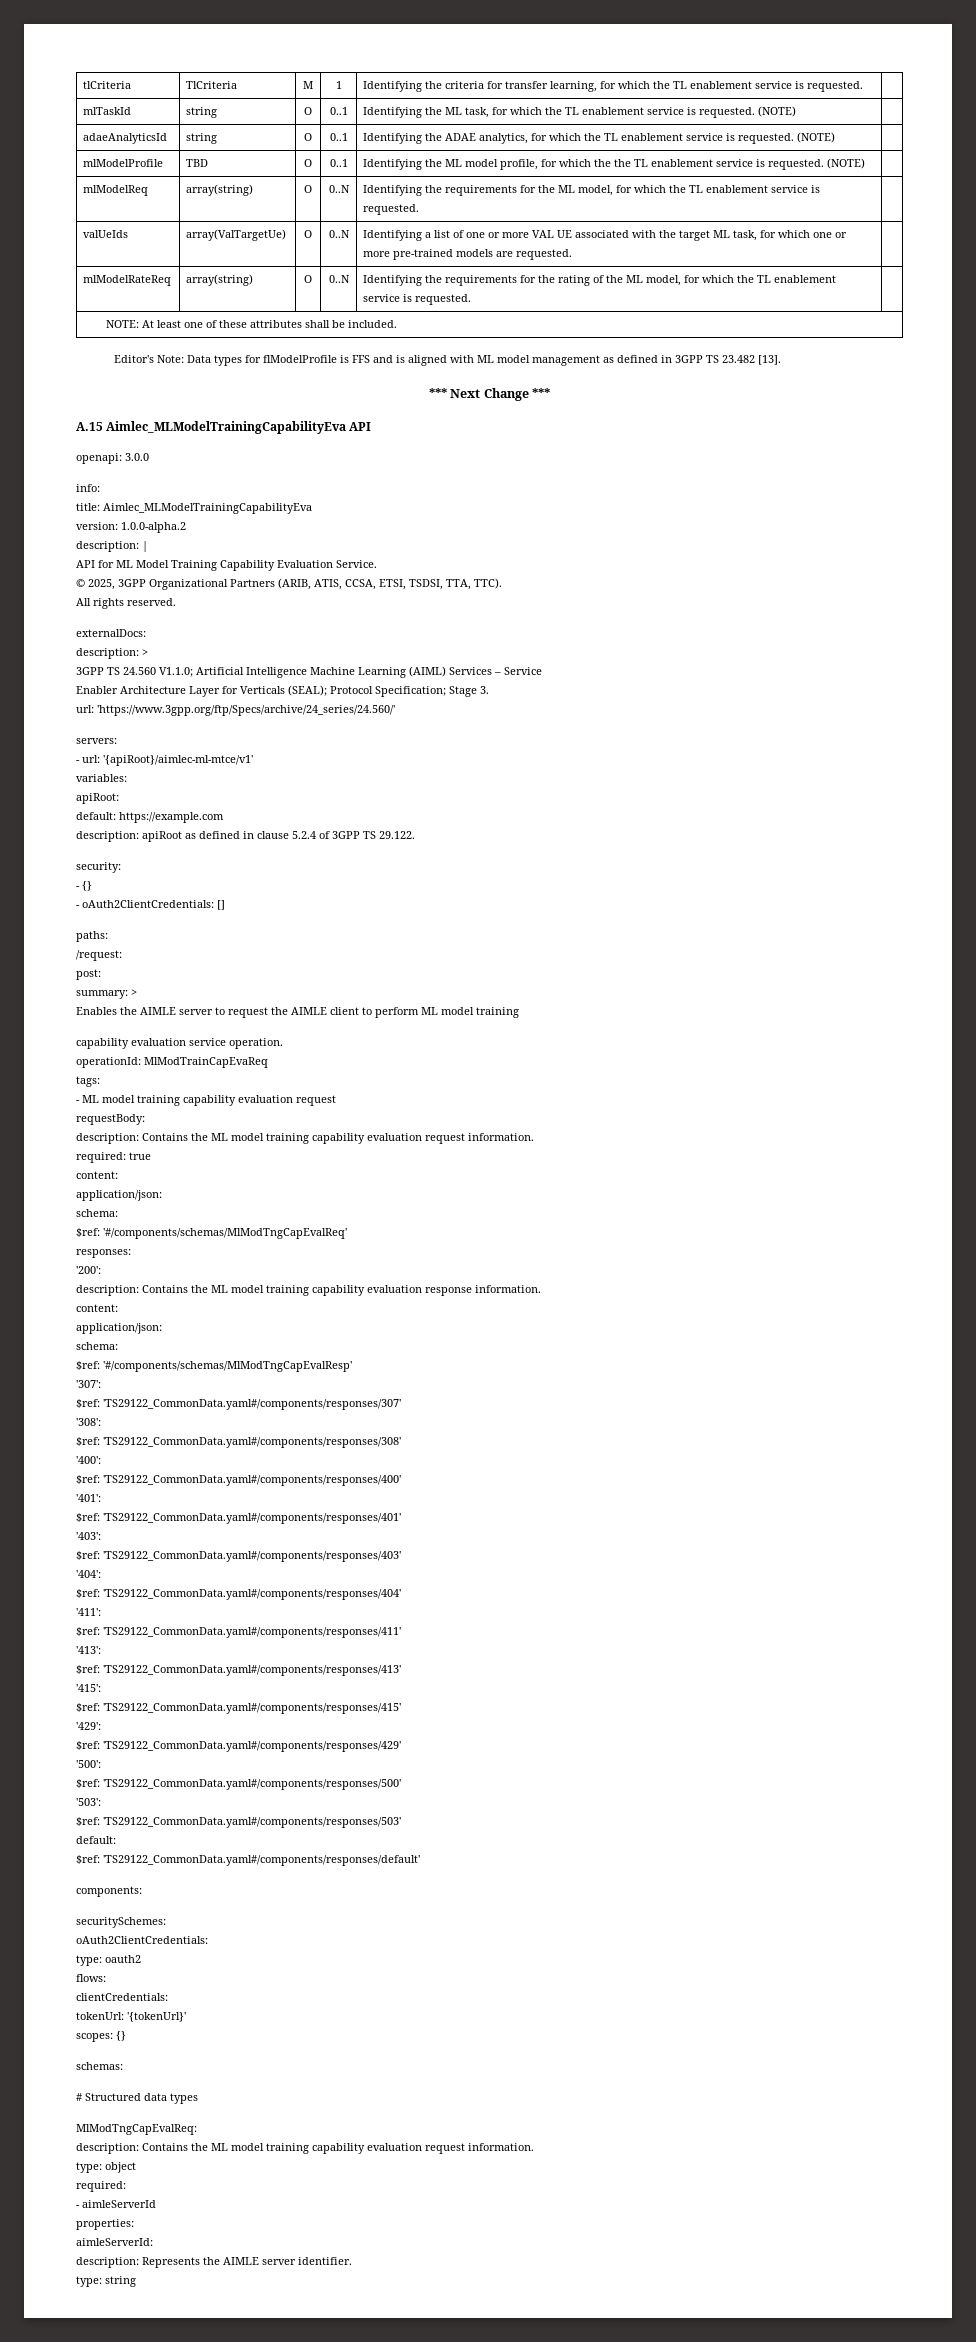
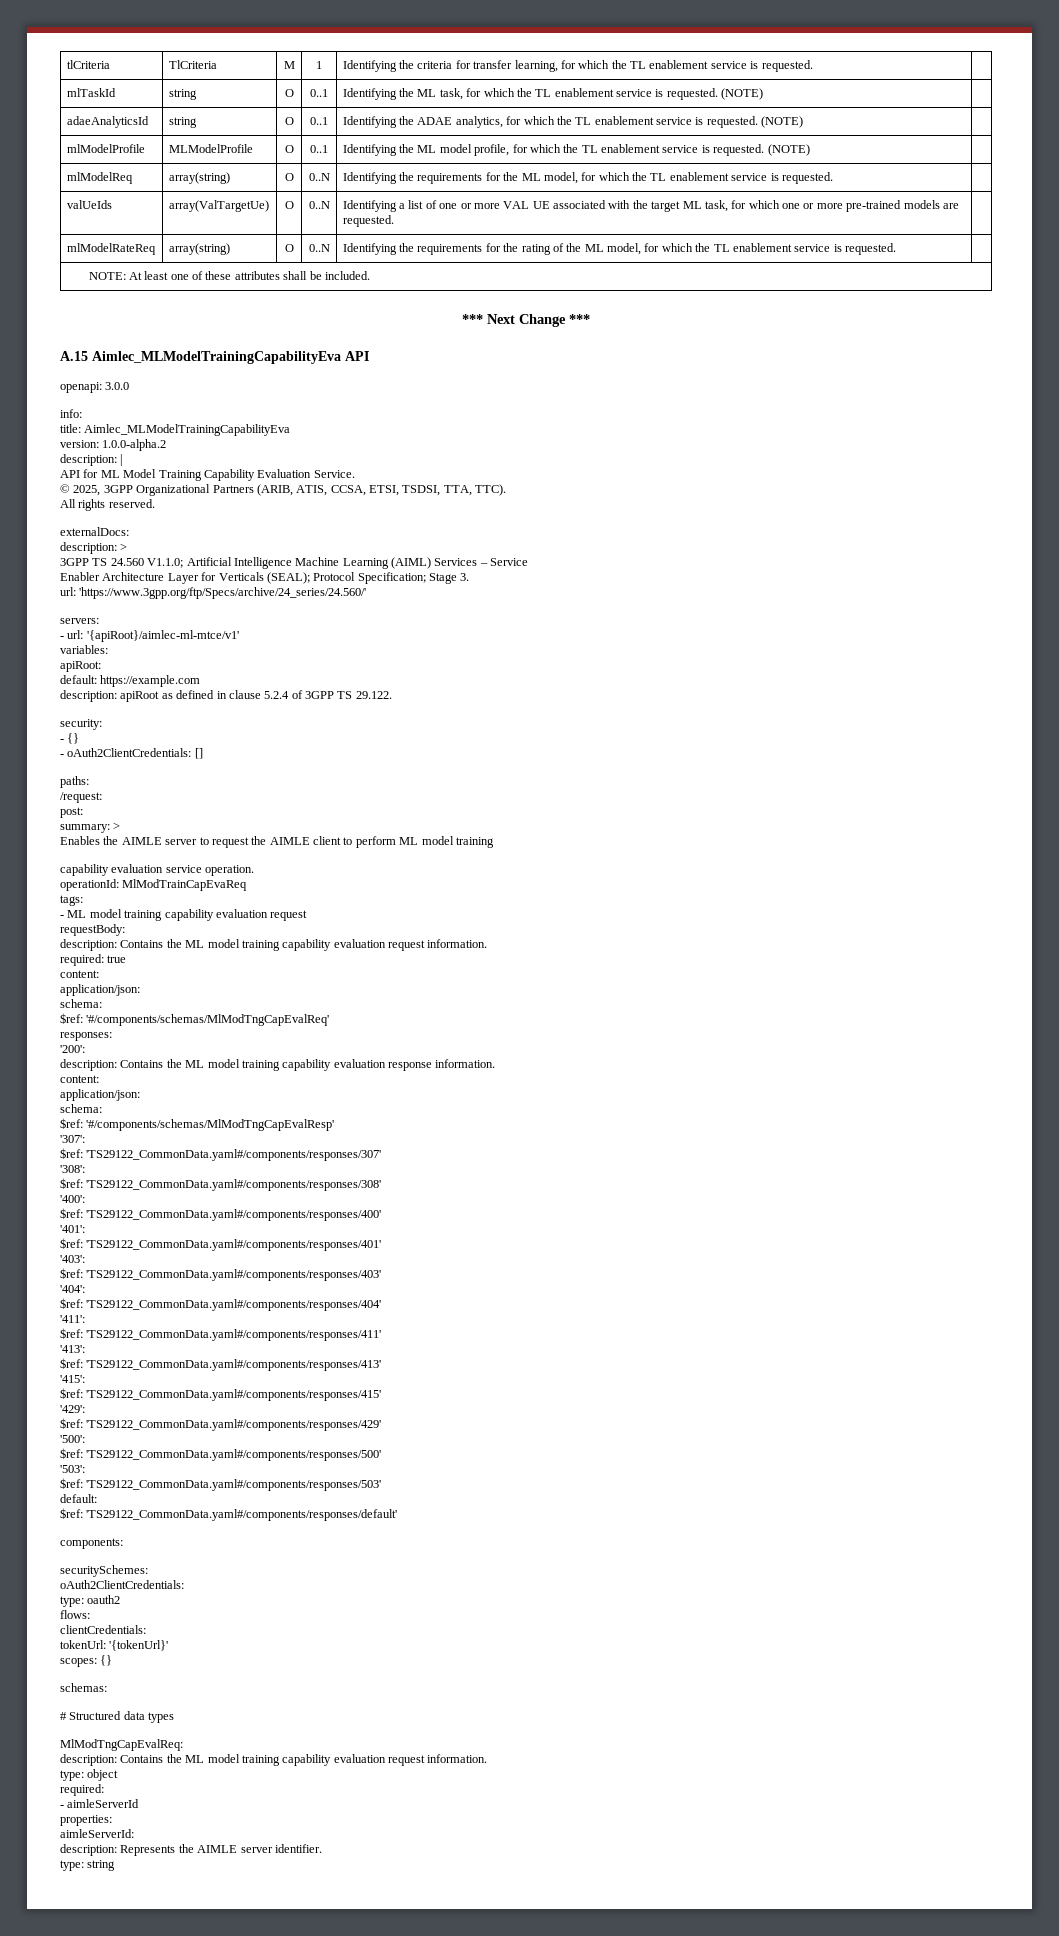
- mlModelProfile | TBD | O | 0..1 | Identifying the ML model profile, for which the the TL enablement service is requested. (NOTE) |
+ mlModelProfile | MLModelProfile | O | 0..1 | Identifying the ML model profile, for which the TL enablement service is requested. (NOTE) |
- Editor's Note: Data types for flModelProfile is FFS and is aligned with ML model management as defined in 3GPP TS 23.482 [13].

